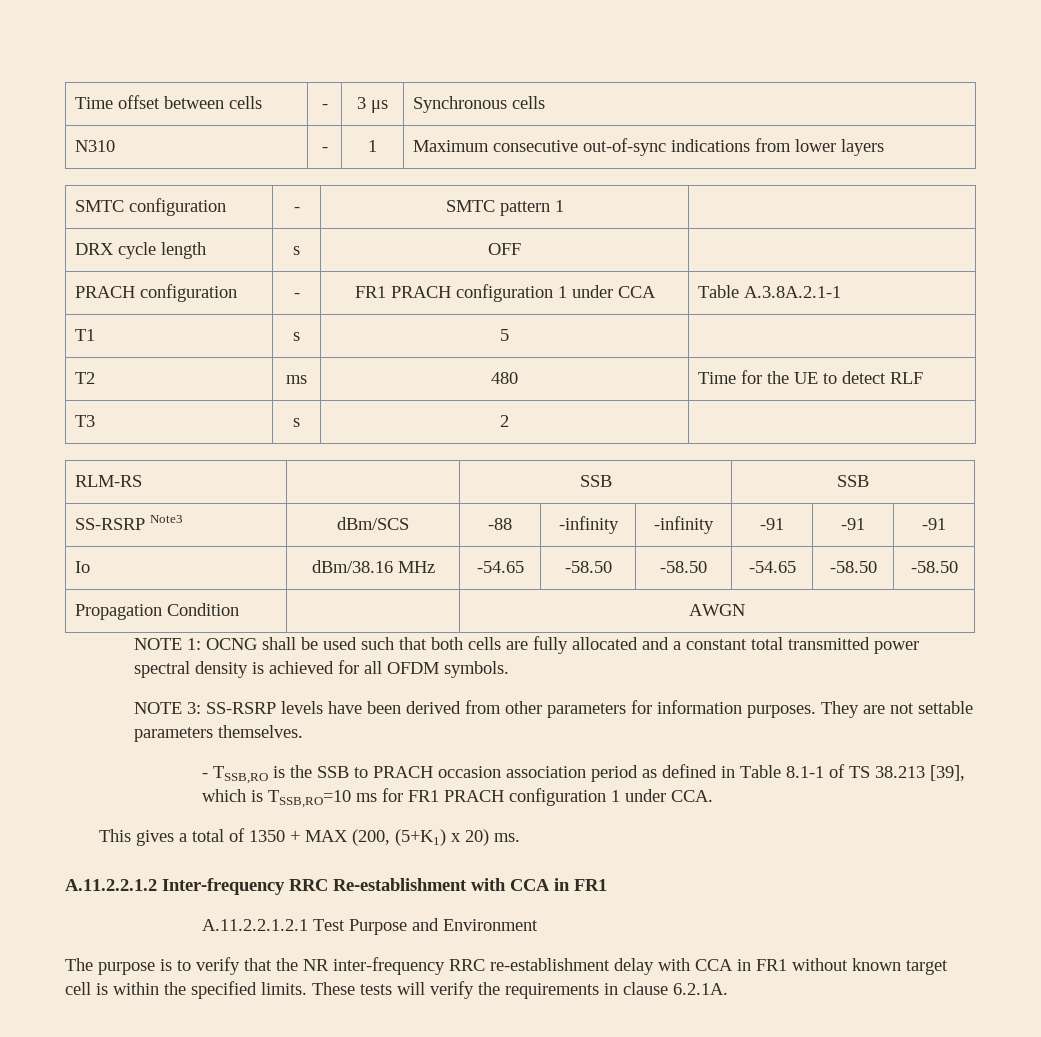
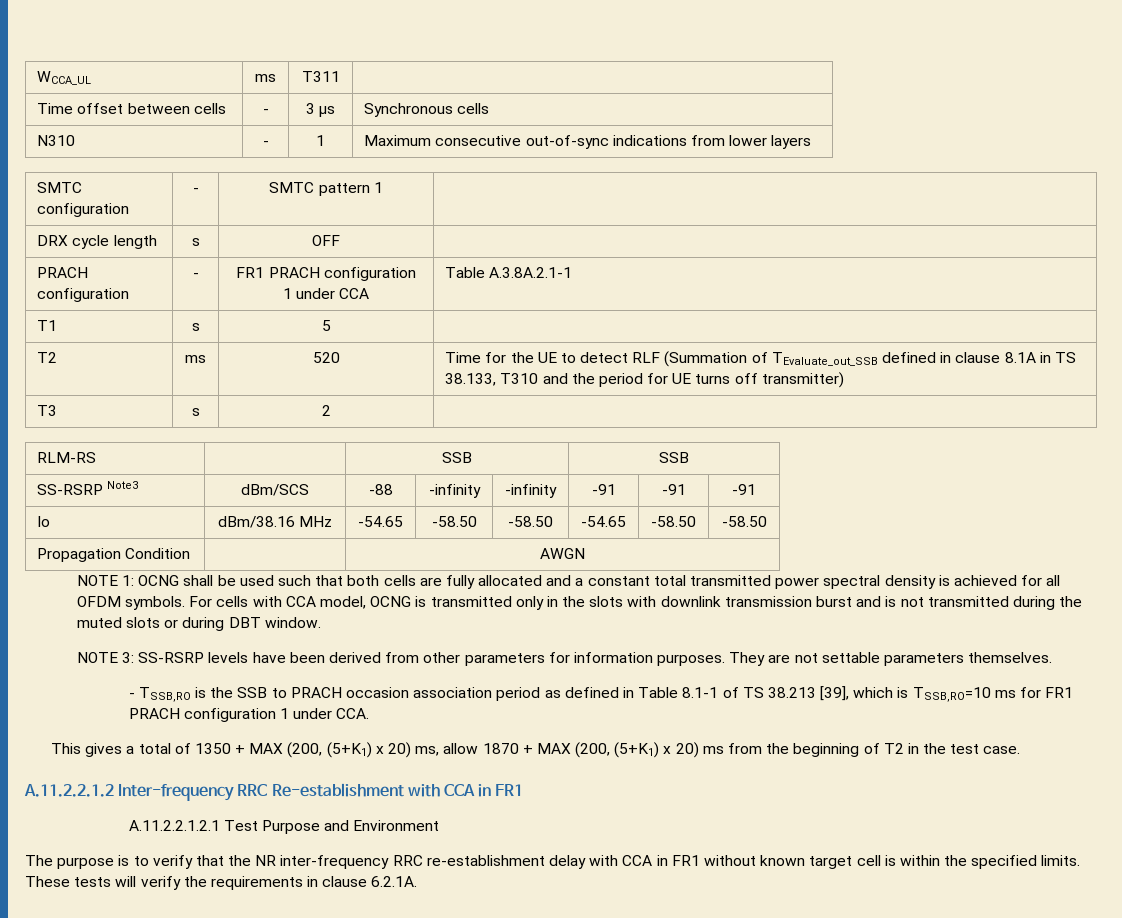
+ WCCA_UL | ms | T311 |
- T2 | ms | 480 | Time for the UE to detect RLF
+ T2 | ms | 520 | Time for the UE to detect RLF (Summation of TEvaluate_out_SSB defined in clause 8.1A in TS 38.133, T310 and the period for UE turns off transmitter)
+ For cells with CCA model, OCNG is transmitted only in the slots with downlink transmission burst and is not transmitted during the muted slots or during DBT window.
- This gives a total of 1350 + MAX (200, (5+K1) x 20) ms.
+ This gives a total of 1350 + MAX (200, (5+K1) x 20) ms, allow 1870 + MAX (200, (5+K1) x 20) ms from the beginning of T2 in the test case.

